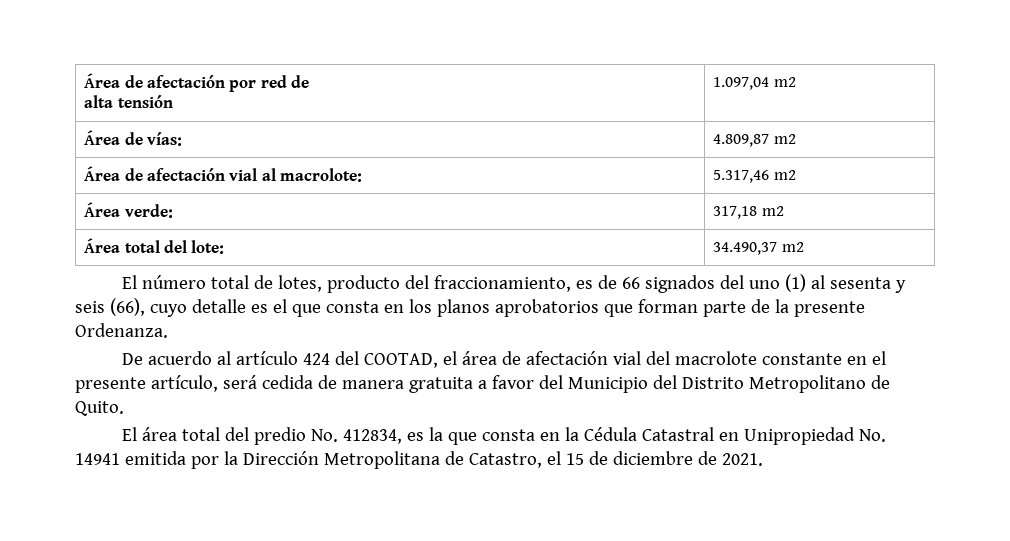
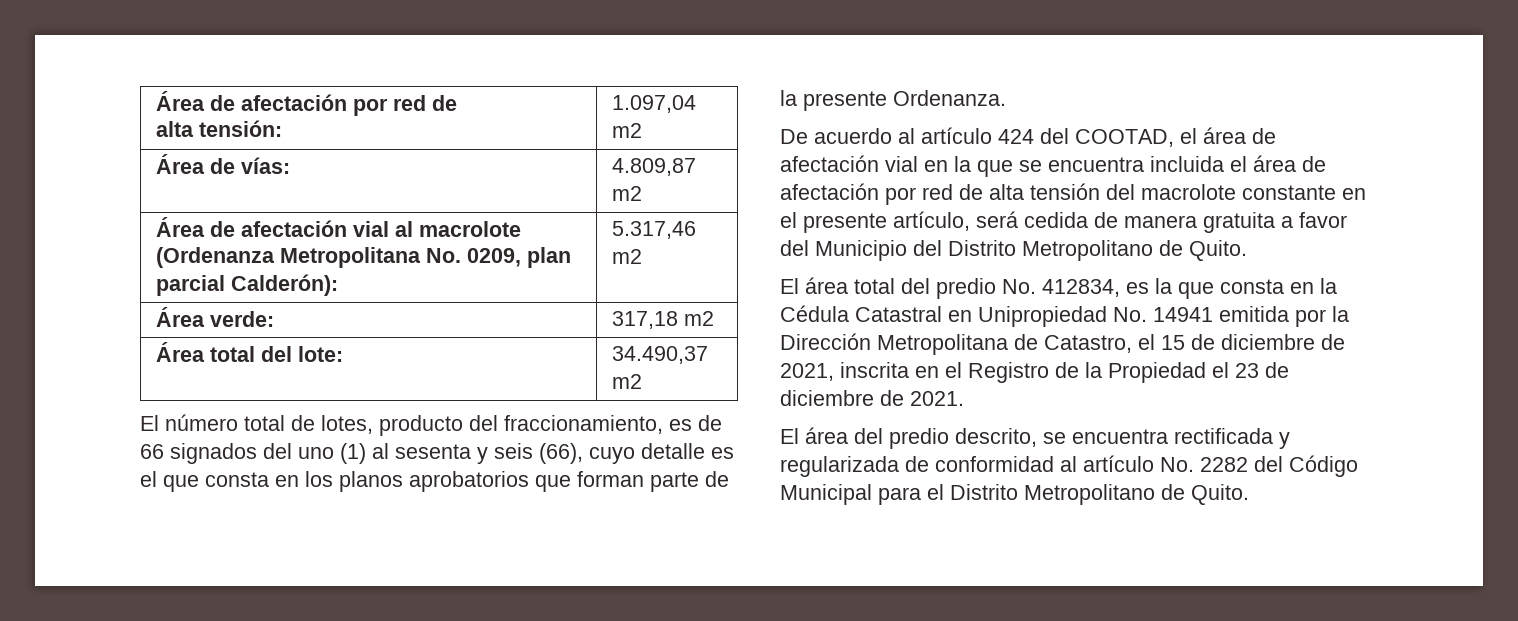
  Área de afectación por red de
- alta tensión | 1.097,04 m2
+ alta tensión: | 1.097,04 m2
- Área de afectación vial al macrolote: | 5.317,46 m2
+ Área de afectación vial al macrolote (Ordenanza Metropolitana No. 0209, plan parcial Calderón): | 5.317,46 m2
- De acuerdo al artículo 424 del COOTAD, el área de afectación vial del macrolote constante en el presente artículo, será cedida de manera gratuita a favor del Municipio del Distrito Metropolitano de Quito.
+ De acuerdo al artículo 424 del COOTAD, el área de afectación vial en la que se encuentra incluida el área de afectación por red de alta tensión del macrolote constante en el presente artículo, será cedida de manera gratuita a favor del Municipio del Distrito Metropolitano de Quito.
- El área total del predio No. 412834, es la que consta en la Cédula Catastral en Unipropiedad No. 14941 emitida por la Dirección Metropolitana de Catastro, el 15 de diciembre de 2021.
+ El área total del predio No. 412834, es la que consta en la Cédula Catastral en Unipropiedad No. 14941 emitida por la Dirección Metropolitana de Catastro, el 15 de diciembre de 2021, inscrita en el Registro de la Propiedad el 23 de diciembre de 2021.
+ El área del predio descrito, se encuentra rectificada y regularizada de conformidad al artículo No. 2282 del Código Municipal para el Distrito Metropolitano de Quito.

